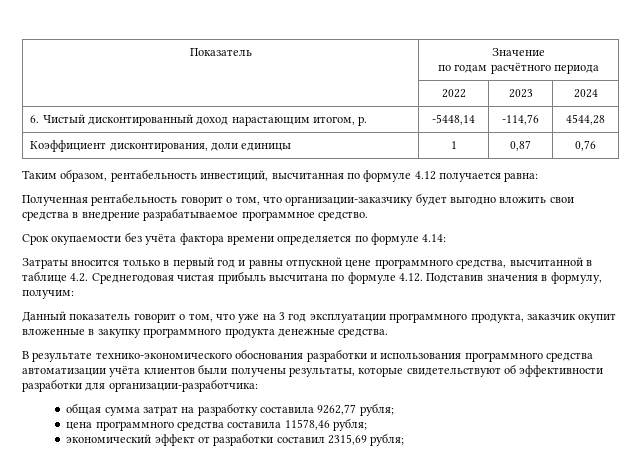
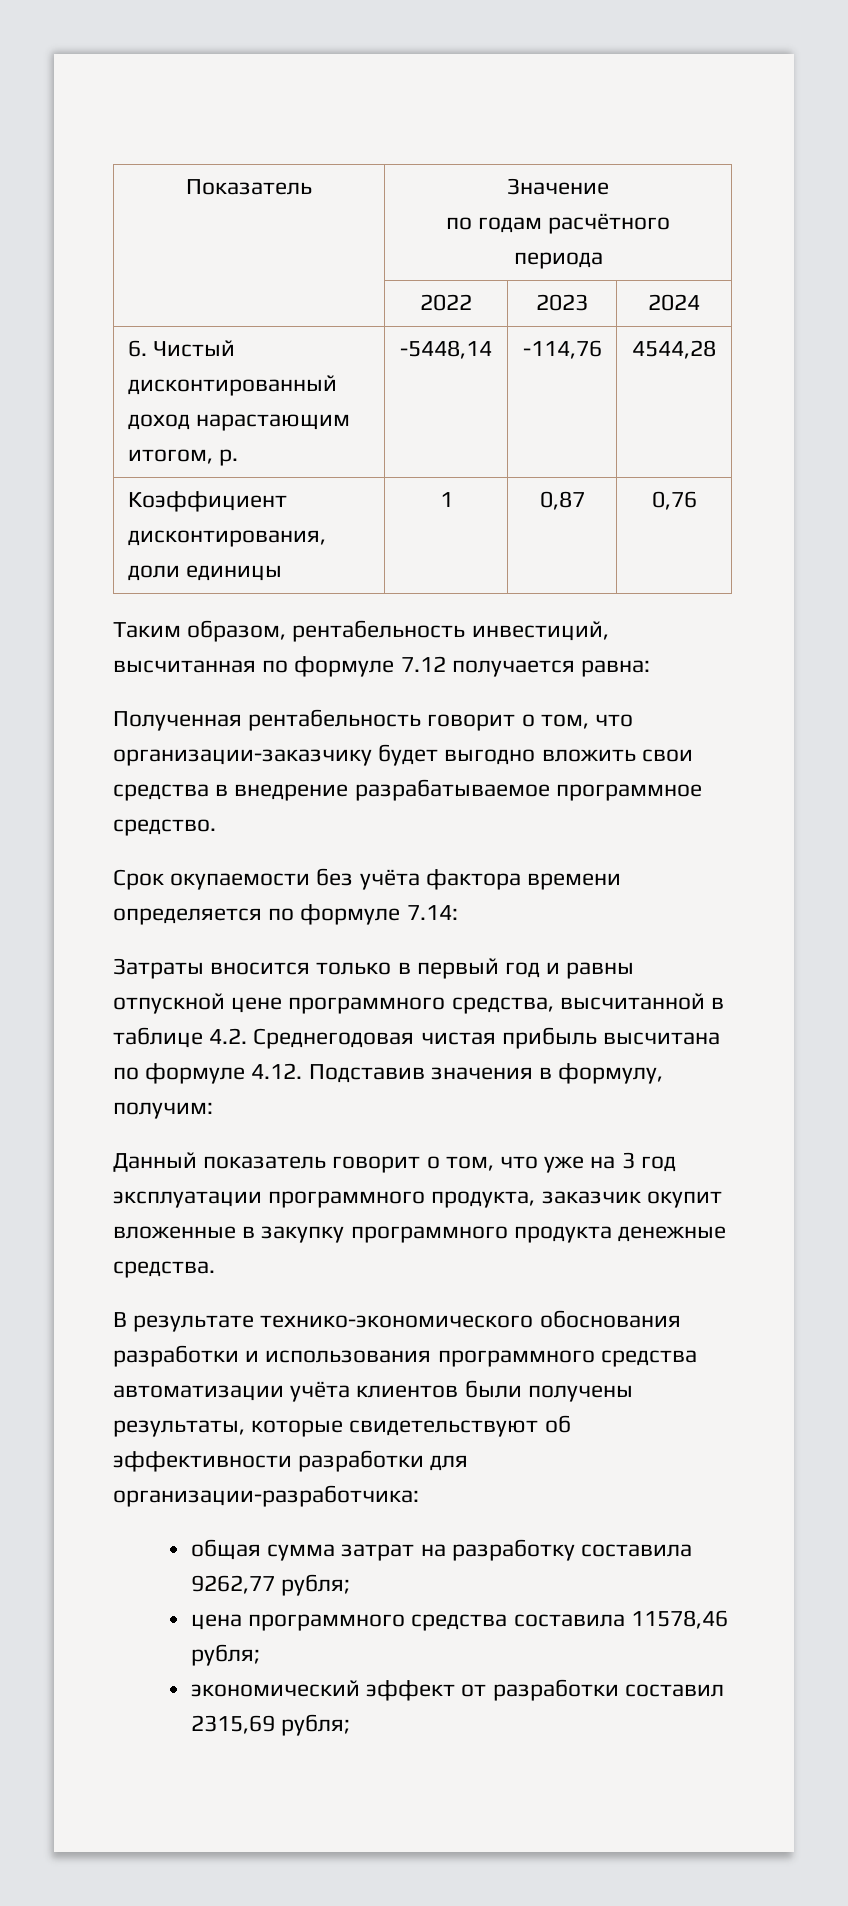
- Таким образом, рентабельность инвестиций, высчитанная по формуле 4.12 получается равна:
+ Таким образом, рентабельность инвестиций, высчитанная по формуле 7.12 получается равна:
- Срок окупаемости без учёта фактора времени определяется по формуле 4.14:
+ Срок окупаемости без учёта фактора времени определяется по формуле 7.14:

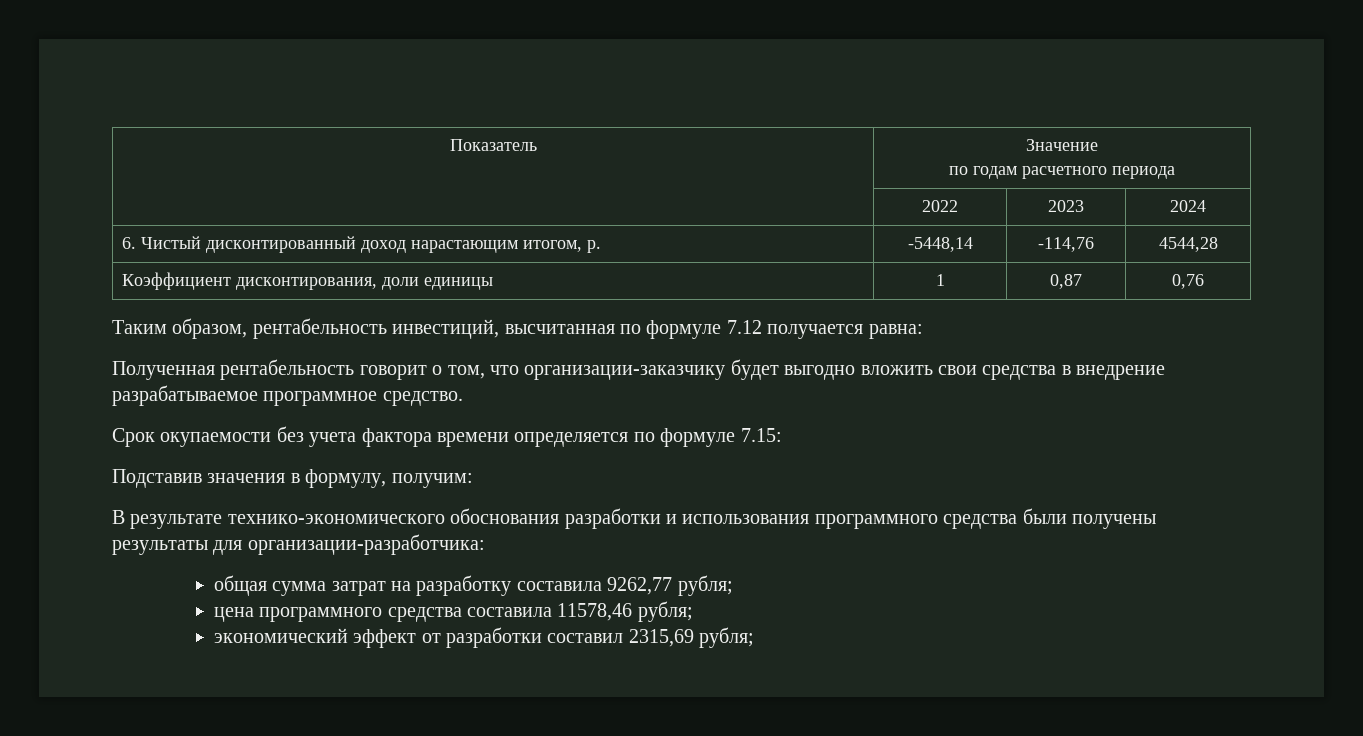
  Показатель | Значение
- по годам расчётного периода
+ по годам расчетного периода
- Срок окупаемости без учёта фактора времени определяется по формуле 7.14:
- Затраты вносится только в первый год и равны отпускной цене программного средства, высчитанной в таблице 4.2. Среднегодовая чистая прибыль высчитана по формуле 4.12. Подставив значения в формулу, получим:
+ Срок окупаемости без учета фактора времени определяется по формуле 7.15:
+ Подставив значения в формулу, получим:
- Данный показатель говорит о том, что уже на 3 год эксплуатации программного продукта, заказчик окупит вложенные в закупку программного продукта денежные средства.
- В результате технико-экономического обоснования разработки и использования программного средства автоматизации учёта клиентов были получены результаты, которые свидетельствуют об эффективности разработки для организации-разработчика:
+ В результате технико-экономического обоснования разработки и использования программного средства были получены результаты для организации-разработчика:

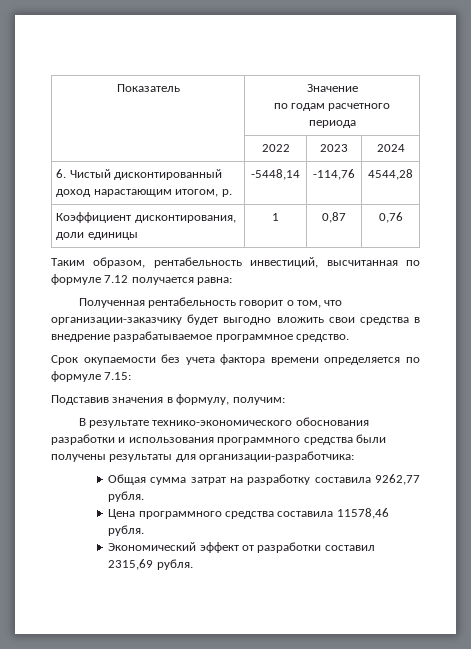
- общая сумма затрат на разработку составила 9262,77 рубля;
- цена программного средства составила 11578,46 рубля;
- экономический эффект от разработки составил 2315,69 рубля;
+ Общая сумма затрат на разработку составила 9262,77 рубля.
+ Цена программного средства составила 11578,46 рубля.
+ Экономический эффект от разработки составил 2315,69 рубля.

